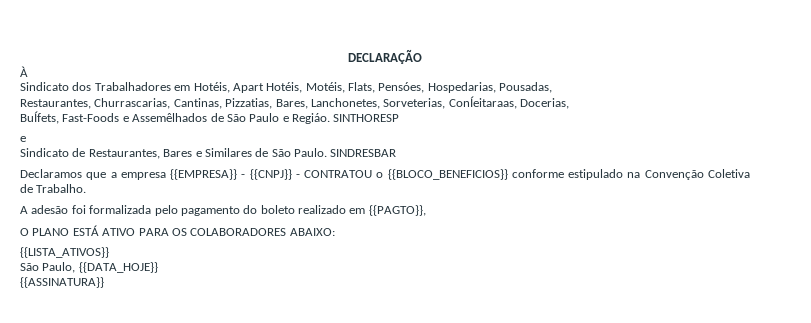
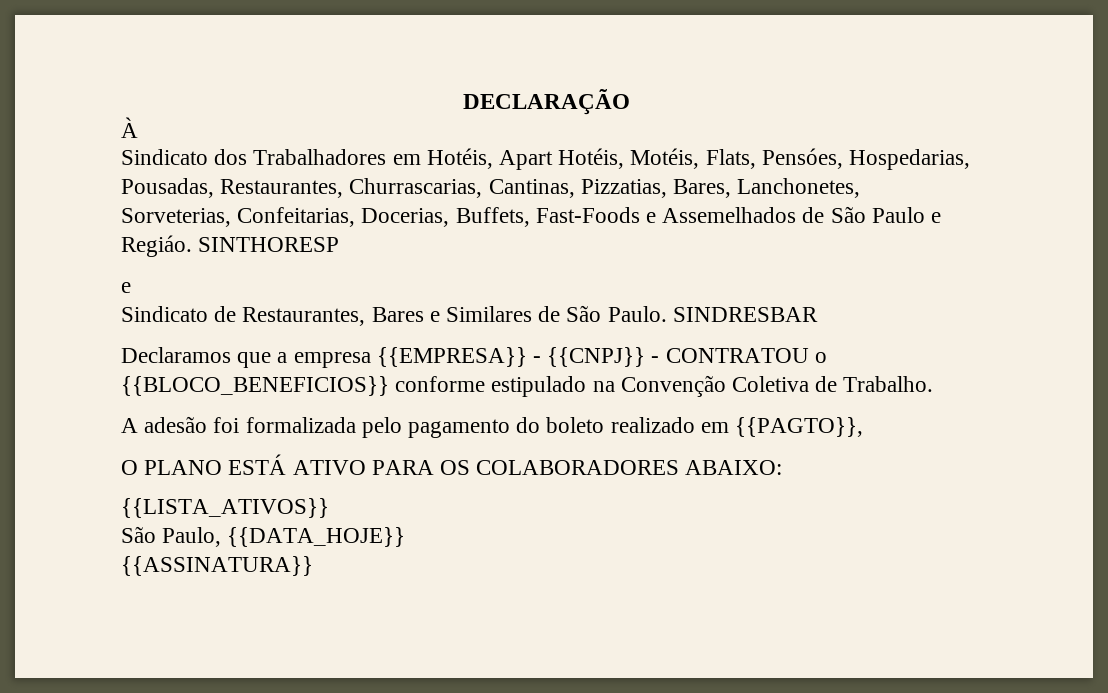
- Sindicato dos Trabalhadores em Hotéis, Apart Hotéis, Motéis, Flats, Pensóes, Hospedarias, Pousadas,
- Restaurantes, Churrascarias, Cantinas, Pizzatias, Bares, Lanchonetes, Sorveterias, ConÍeitaraas, Docerias,
- BuÍfets, Fast-Foods e Assemêlhados de São Paulo e Regiáo.
+ Sindicato dos Trabalhadores em Hotéis, Apart Hotéis, Motéis, Flats, Pensóes, Hospedarias, Pousadas, Restaurantes, Churrascarias, Cantinas, Pizzatias, Bares, Lanchonetes, Sorveterias, Confeitarias, Docerias, Buffets, Fast-Foods e Assemelhados de São Paulo e Regiáo.

